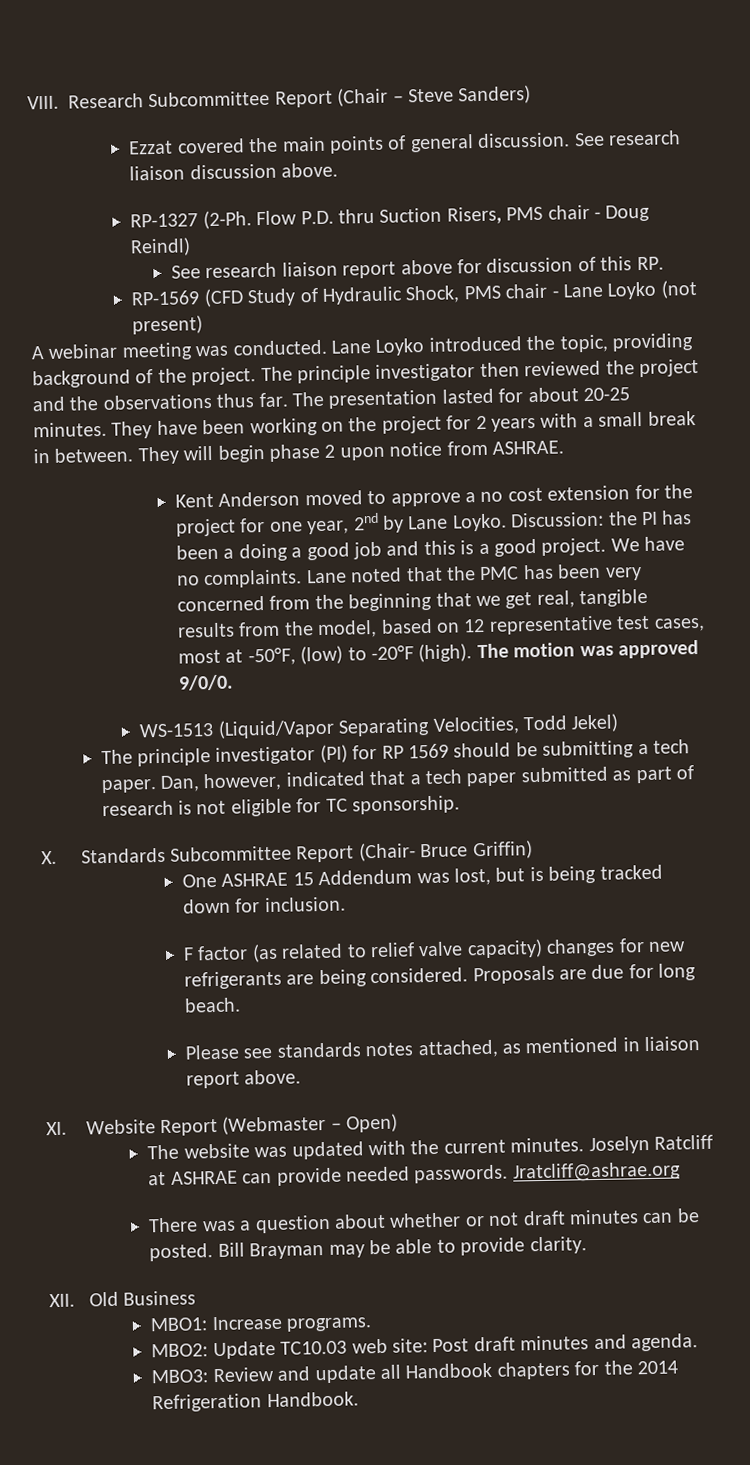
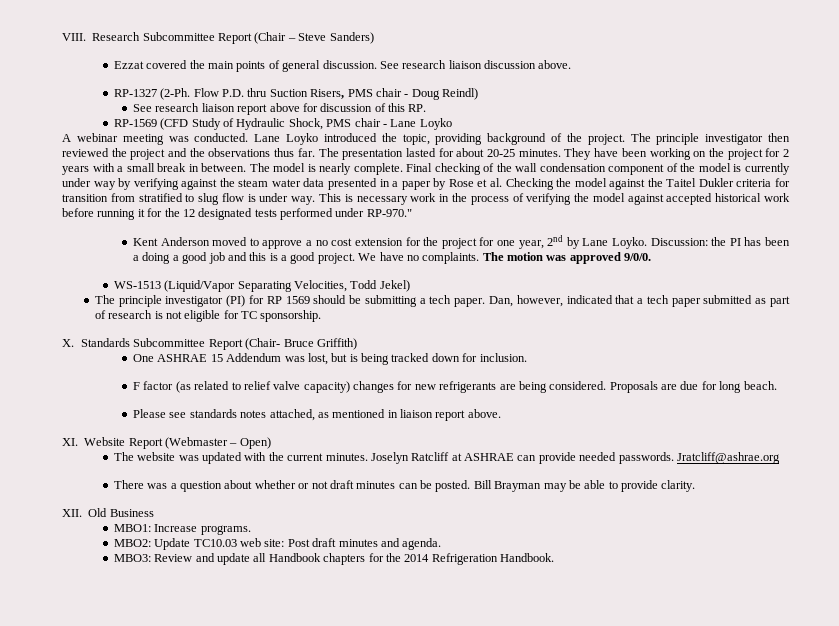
- RP-1569 (CFD Study of Hydraulic Shock, PMS chair - Lane Loyko (not present)
+ RP-1569 (CFD Study of Hydraulic Shock, PMS chair - Lane Loyko
- They will begin phase 2 upon notice from ASHRAE.
+ The model is nearly complete. Final checking of the wall condensation component of the model is currently under way by verifying against the steam water data presented in a paper by Rose et al. Checking the model against the Taitel Dukler criteria for transition from stratified to slug flow is under way. This is necessary work in the process of verifying the model against accepted historical work before running it for the 12 designated tests performed under RP-970."
- Lane noted that the PMC has been very concerned from the beginning that we get real, tangible results from the model, based on 12 representative test cases, most at -50°F, (low) to -20°F (high).
- X. Standards Subcommittee Report (Chair- Bruce Griffin)
+ X. Standards Subcommittee Report (Chair- Bruce Griffith)

